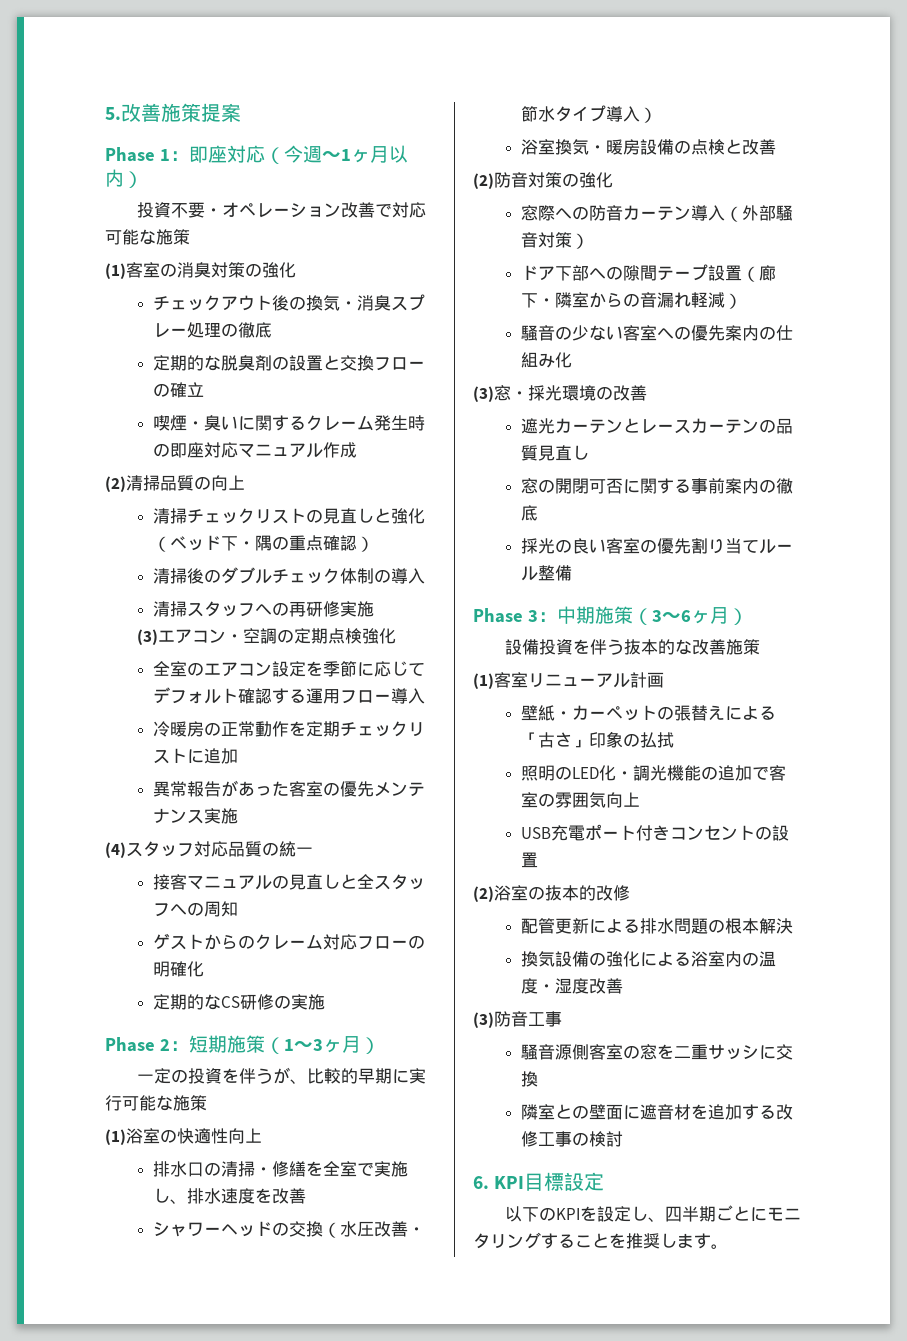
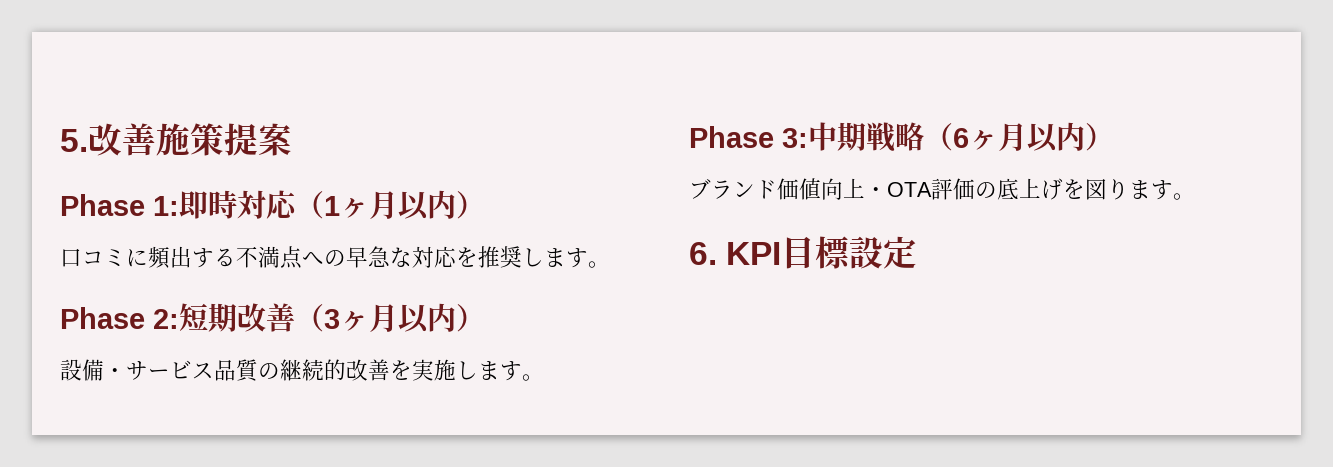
- Phase 1：即座対応（今週〜1ヶ月以内）
- 投資不要・オペレーション改善で対応可能な施策
- (1)客室の消臭対策の強化
- チェックアウト後の換気・消臭スプレー処理の徹底
- 定期的な脱臭剤の設置と交換フローの確立
- 喫煙・臭いに関するクレーム発生時の即座対応マニュアル作成
- (2)清掃品質の向上
- 清掃チェックリストの見直しと強化（ベッド下・隅の重点確認）
- 清掃後のダブルチェック体制の導入
- 清掃スタッフへの再研修実施
- (3)エアコン・空調の定期点検強化
- 全室のエアコン設定を季節に応じてデフォルト確認する運用フロー導入
- 冷暖房の正常動作を定期チェックリストに追加
- 異常報告があった客室の優先メンテナンス実施
- (4)スタッフ対応品質の統一
- 接客マニュアルの見直しと全スタッフへの周知
- ゲストからのクレーム対応フローの明確化
- 定期的なCS研修の実施
- Phase 2：短期施策（1〜3ヶ月）
- 一定の投資を伴うが、比較的早期に実行可能な施策
- (1)浴室の快適性向上
- 排水口の清掃・修繕を全室で実施し、排水速度を改善
- シャワーヘッドの交換（水圧改善・節水タイプ導入）
- 浴室換気・暖房設備の点検と改善
- (2)防音対策の強化
- 窓際への防音カーテン導入（外部騒音対策）
- ドア下部への隙間テープ設置（廊下・隣室からの音漏れ軽減）
- 騒音の少ない客室への優先案内の仕組み化
- (3)窓・採光環境の改善
- 遮光カーテンとレースカーテンの品質見直し
- 窓の開閉可否に関する事前案内の徹底
- 採光の良い客室の優先割り当てルール整備
- Phase 3：中期施策（3〜6ヶ月）
- 設備投資を伴う抜本的な改善施策
- (1)客室リニューアル計画
- 壁紙・カーペットの張替えによる「古さ」印象の払拭
- 照明のLED化・調光機能の追加で客室の雰囲気向上
- USB充電ポート付きコンセントの設置
- (2)浴室の抜本的改修
- 配管更新による排水問題の根本解決
- 換気設備の強化による浴室内の温度・湿度改善
- (3)防音工事
- 騒音源側客室の窓を二重サッシに交換
- 隣室との壁面に遮音材を追加する改修工事の検討
+ Phase 1:即時対応（1ヶ月以内）
+ 口コミに頻出する不満点への早急な対応を推奨します。
+ Phase 2:短期改善（3ヶ月以内）
+ 設備・サービス品質の継続的改善を実施します。
+ Phase 3:中期戦略（6ヶ月以内）
+ ブランド価値向上・OTA評価の底上げを図ります。
  6. KPI目標設定
- 以下のKPIを設定し、四半期ごとにモニタリングすることを推奨します。

